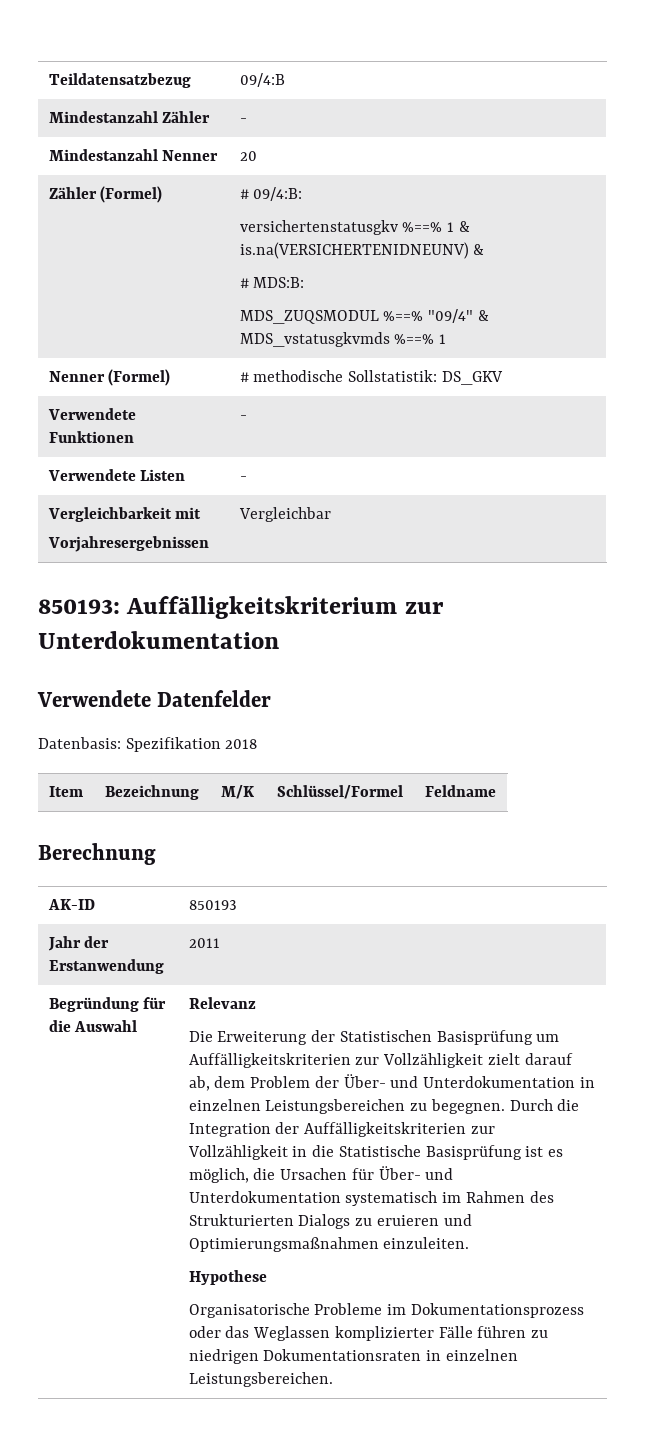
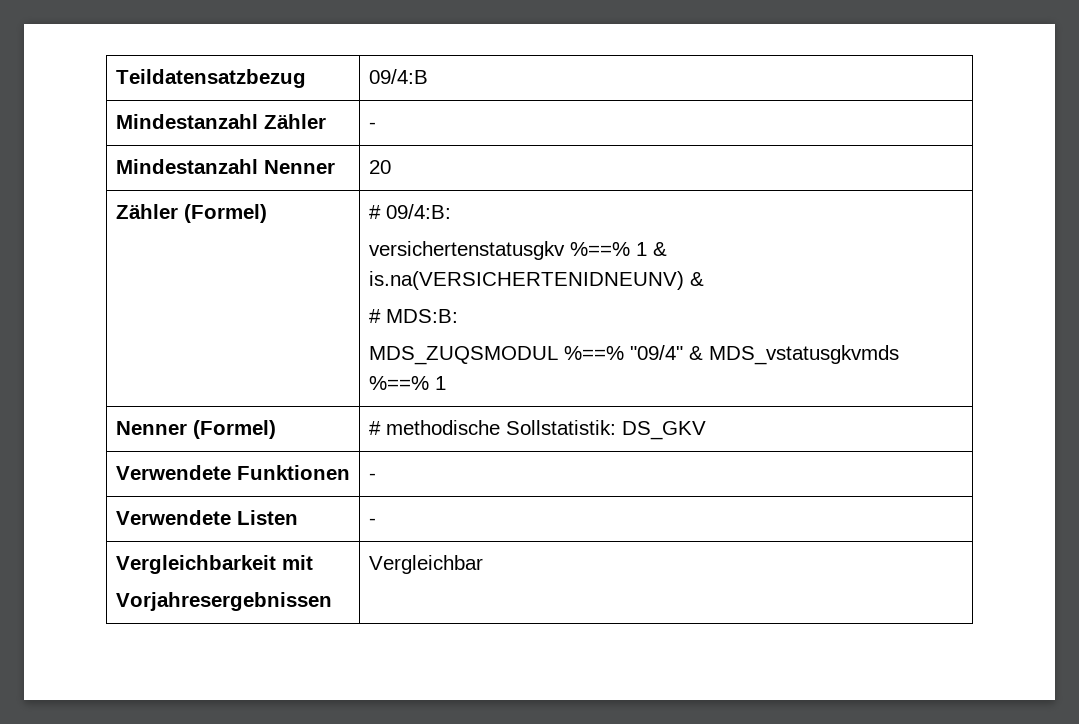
- 850193: Auffälligkeitskriterium zur Unterdokumentation
- Verwendete Datenfelder
- Datenbasis: Spezifikation 2018
- Item | Bezeichnung | M/K | Schlüssel/Formel | Feldname
- Berechnung
- AK-ID | 850193
- Jahr der Erstanwendung | 2011
- Begründung für die Auswahl | Relevanz
- Die Erweiterung der Statistischen Basisprüfung um Auffälligkeitskriterien zur Vollzähligkeit zielt darauf ab, dem Problem der Über- und Unterdokumentation in einzelnen Leistungsbereichen zu begegnen. Durch die Integration der Auffälligkeitskriterien zur Vollzähligkeit in die Statistische Basisprüfung ist es möglich, die Ursachen für Über- und Unterdokumentation systematisch im Rahmen des Strukturierten Dialogs zu eruieren und Optimierungsmaßnahmen einzuleiten.
- Hypothese
- Organisatorische Probleme im Dokumentationsprozess oder das Weglassen komplizierter Fälle führen zu niedrigen Dokumentationsraten in einzelnen Leistungsbereichen.

